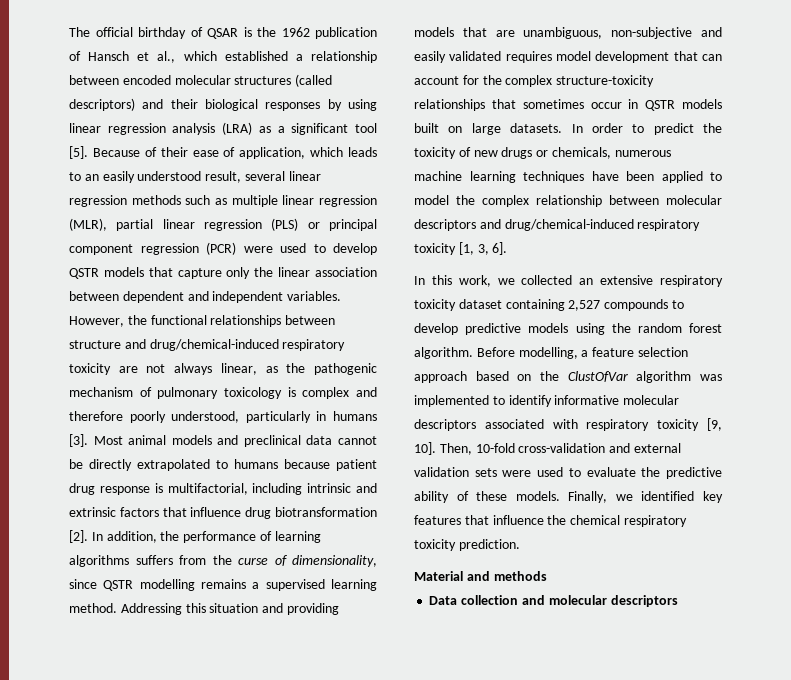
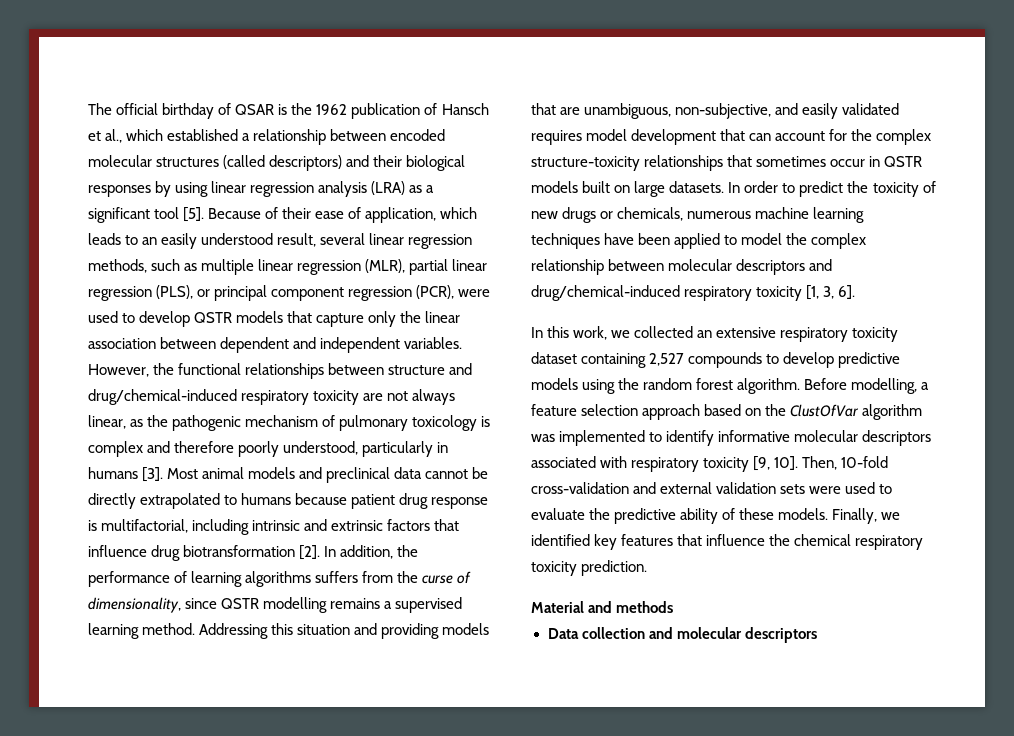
- Because of their ease of application, which leads to an easily understood result, several linear regression methods such as multiple linear regression (MLR), partial linear regression (PLS) or principal component regression (PCR) were used to develop QSTR models that capture only the linear association between dependent and independent variables.
+ Because of their ease of application, which leads to an easily understood result, several linear regression methods, such as multiple linear regression (MLR), partial linear regression (PLS), or principal component regression (PCR), were used to develop QSTR models that capture only the linear association between dependent and independent variables.
- Addressing this situation and providing models that are unambiguous, non-subjective and easily validated requires model development that can account for the complex structure-toxicity relationships that sometimes occur in QSTR models built on large datasets.
+ Addressing this situation and providing models that are unambiguous, non-subjective, and easily validated requires model development that can account for the complex structure-toxicity relationships that sometimes occur in QSTR models built on large datasets.

